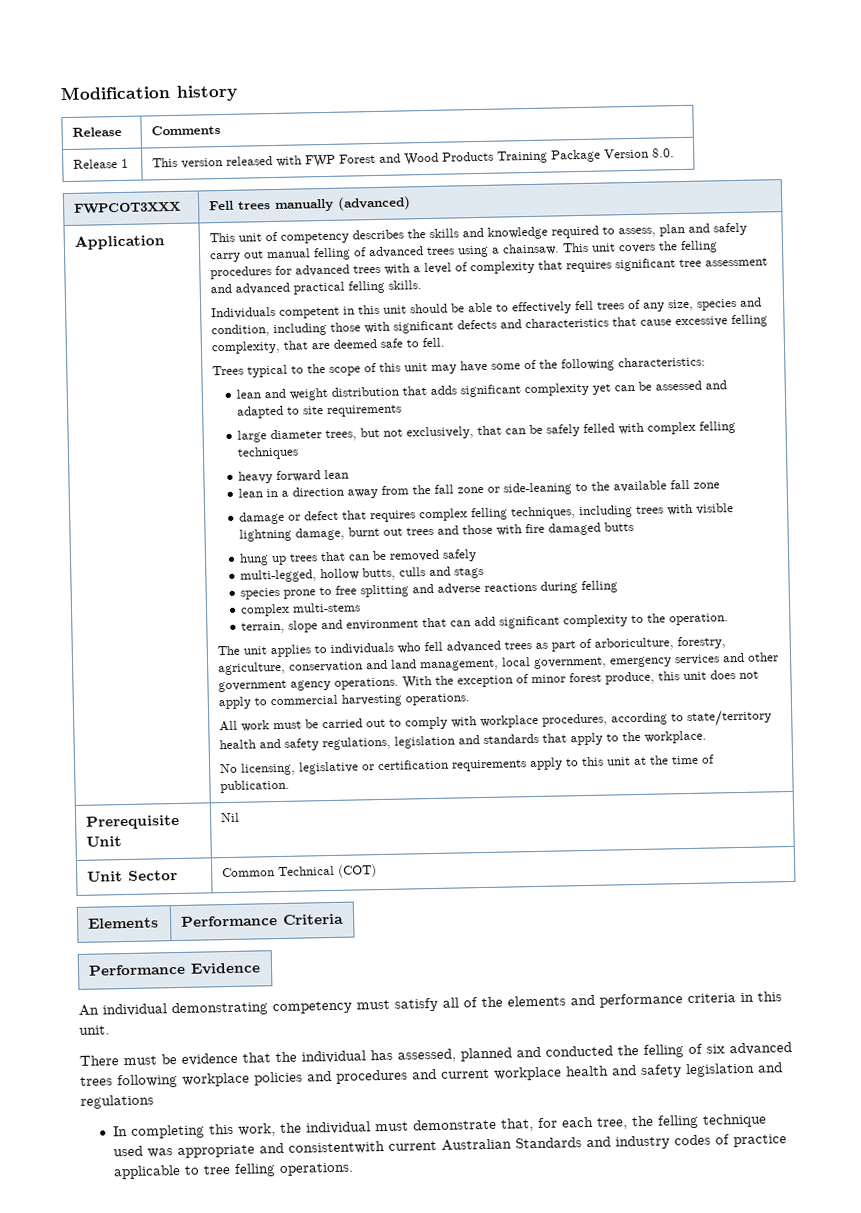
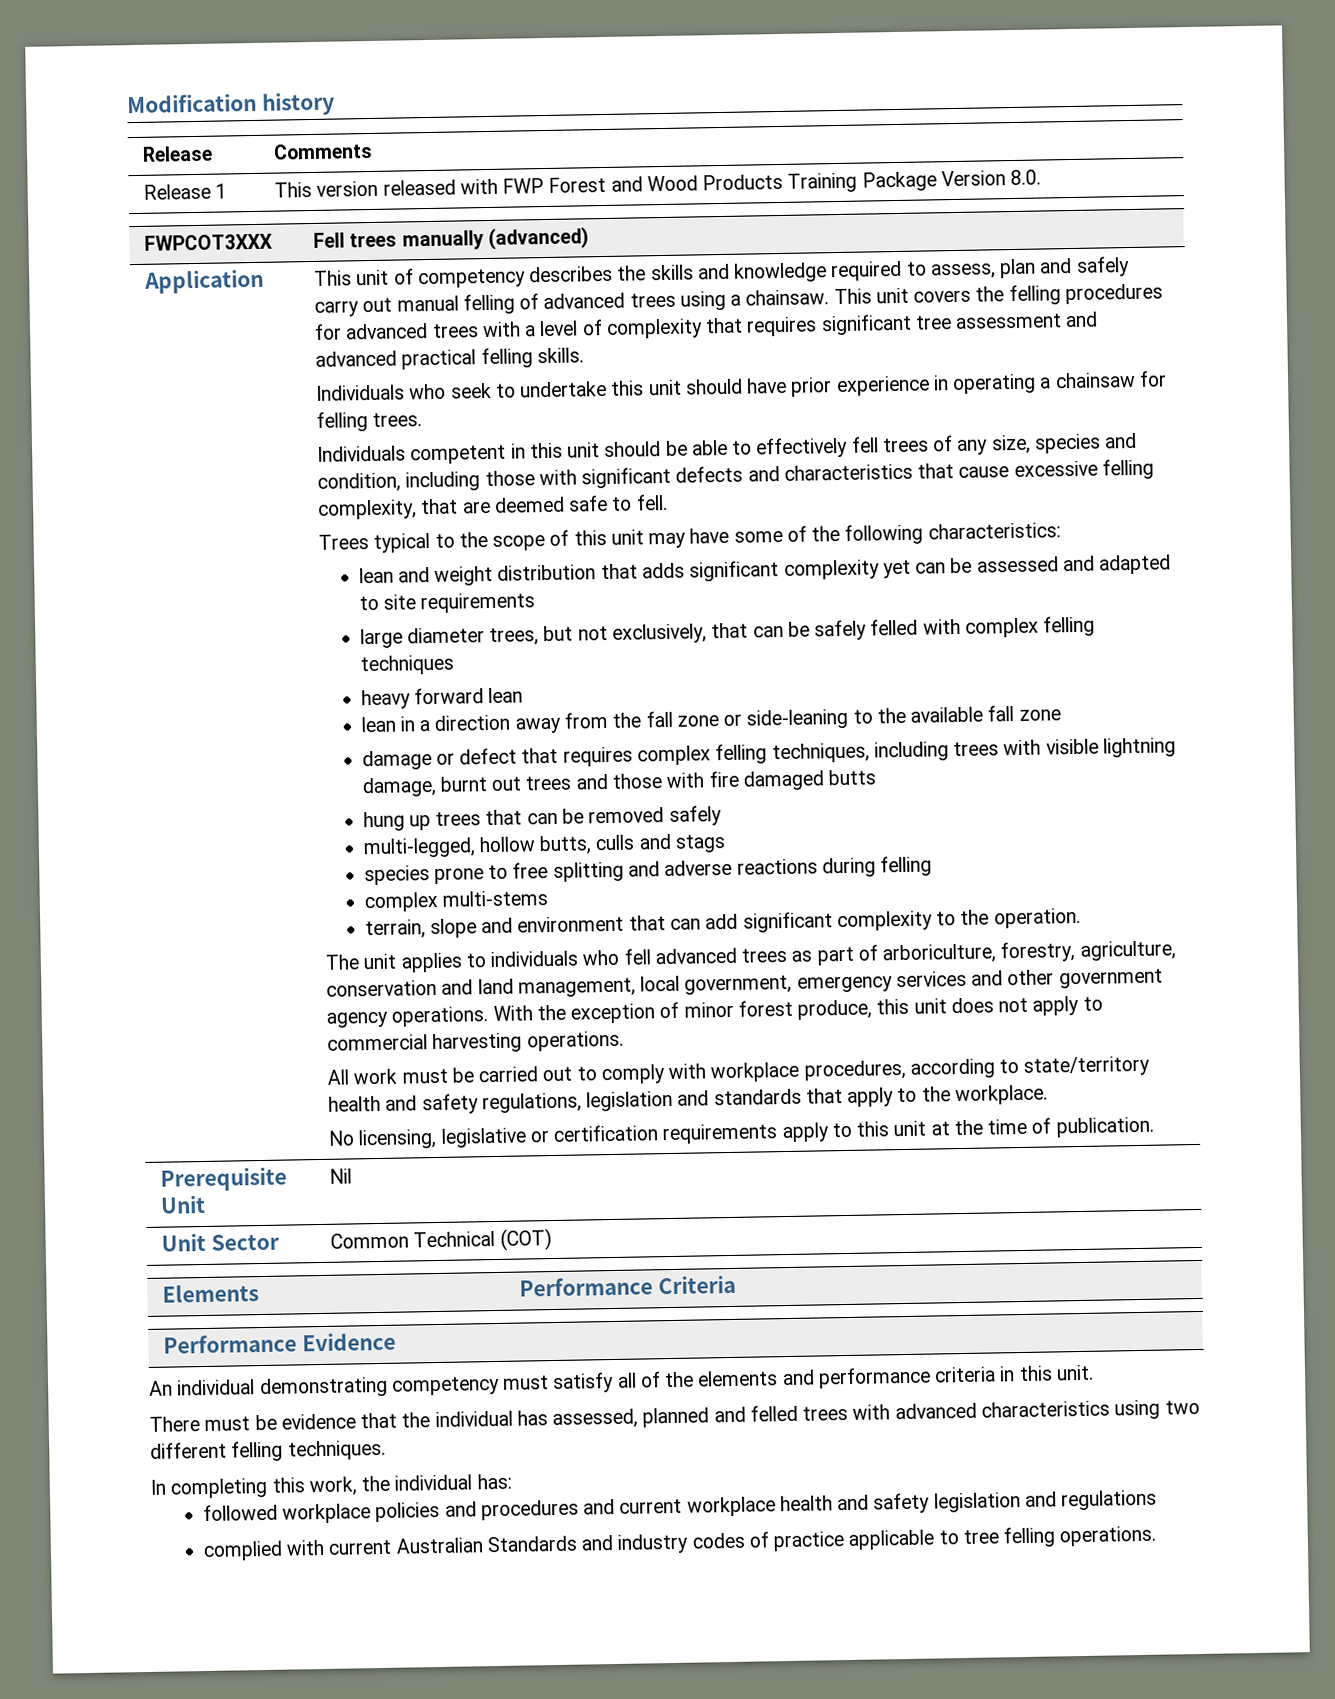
+ Individuals who seek to undertake this unit should have prior experience in operating a chainsaw for felling trees.
- There must be evidence that the individual has assessed, planned and conducted the felling of six advanced trees following workplace policies and procedures and current workplace health and safety legislation and regulations
+ There must be evidence that the individual has assessed, planned and felled trees with advanced characteristics using two different felling techniques.
+ In completing this work, the individual has:
+ followed workplace policies and procedures and current workplace health and safety legislation and regulations
- In completing this work, the individual must demonstrate that, for each tree, the felling technique used was appropriate and consistentwith current Australian Standards and industry codes of practice applicable to tree felling operations.
+ complied with current Australian Standards and industry codes of practice applicable to tree felling operations.

